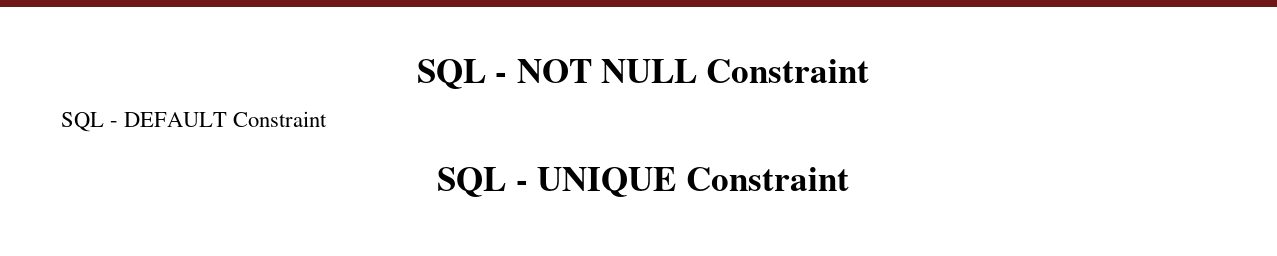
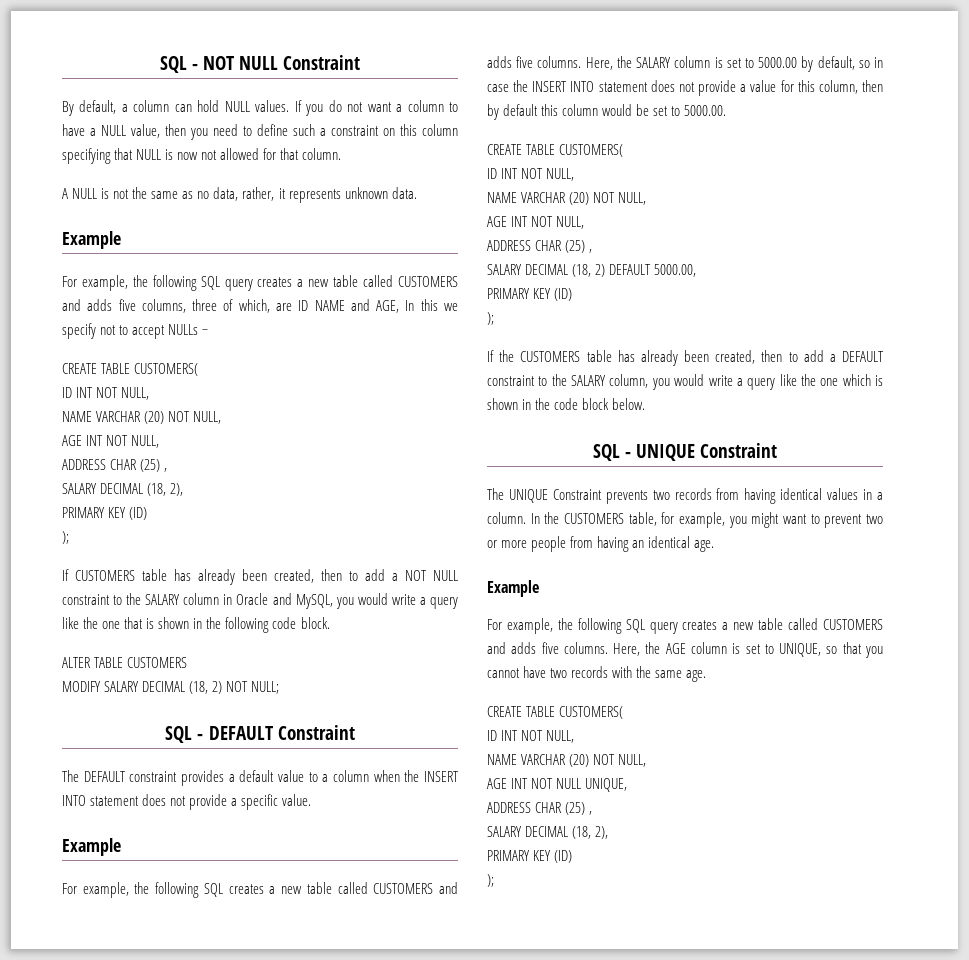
+ By default, a column can hold NULL values. If you do not want a column to have a NULL value, then you need to define such a constraint on this column specifying that NULL is now not allowed for that column.
+ A NULL is not the same as no data, rather, it represents unknown data.
+ Example
+ For example, the following SQL query creates a new table called CUSTOMERS and adds five columns, three of which, are ID NAME and AGE, In this we specify not to accept NULLs −
+ CREATE TABLE CUSTOMERS(
+ ID INT NOT NULL,
+ NAME VARCHAR (20) NOT NULL,
+ AGE INT NOT NULL,
+ ADDRESS CHAR (25) ,
+ SALARY DECIMAL (18, 2),
+ PRIMARY KEY (ID)
+ );
+ If CUSTOMERS table has already been created, then to add a NOT NULL constraint to the SALARY column in Oracle and MySQL, you would write a query like the one that is shown in the following code block.
+ ALTER TABLE CUSTOMERS
+ MODIFY SALARY DECIMAL (18, 2) NOT NULL;
  SQL - DEFAULT Constraint
+ The DEFAULT constraint provides a default value to a column when the INSERT INTO statement does not provide a specific value.
+ Example
+ For example, the following SQL creates a new table called CUSTOMERS and adds five columns. Here, the SALARY column is set to 5000.00 by default, so in case the INSERT INTO statement does not provide a value for this column, then by default this column would be set to 5000.00.
+ CREATE TABLE CUSTOMERS(
+ ID INT NOT NULL,
+ NAME VARCHAR (20) NOT NULL,
+ AGE INT NOT NULL,
+ ADDRESS CHAR (25) ,
+ SALARY DECIMAL (18, 2) DEFAULT 5000.00,
+ PRIMARY KEY (ID)
+ );
+ If the CUSTOMERS table has already been created, then to add a DEFAULT constraint to the SALARY column, you would write a query like the one which is shown in the code block below.
  SQL - UNIQUE Constraint
+ The UNIQUE Constraint prevents two records from having identical values in a column. In the CUSTOMERS table, for example, you might want to prevent two or more people from having an identical age.
+ Example
+ For example, the following SQL query creates a new table called CUSTOMERS and adds five columns. Here, the AGE column is set to UNIQUE, so that you cannot have two records with the same age.
+ CREATE TABLE CUSTOMERS(
+ ID INT NOT NULL,
+ NAME VARCHAR (20) NOT NULL,
+ AGE INT NOT NULL UNIQUE,
+ ADDRESS CHAR (25) ,
+ SALARY DECIMAL (18, 2),
+ PRIMARY KEY (ID)
+ );

